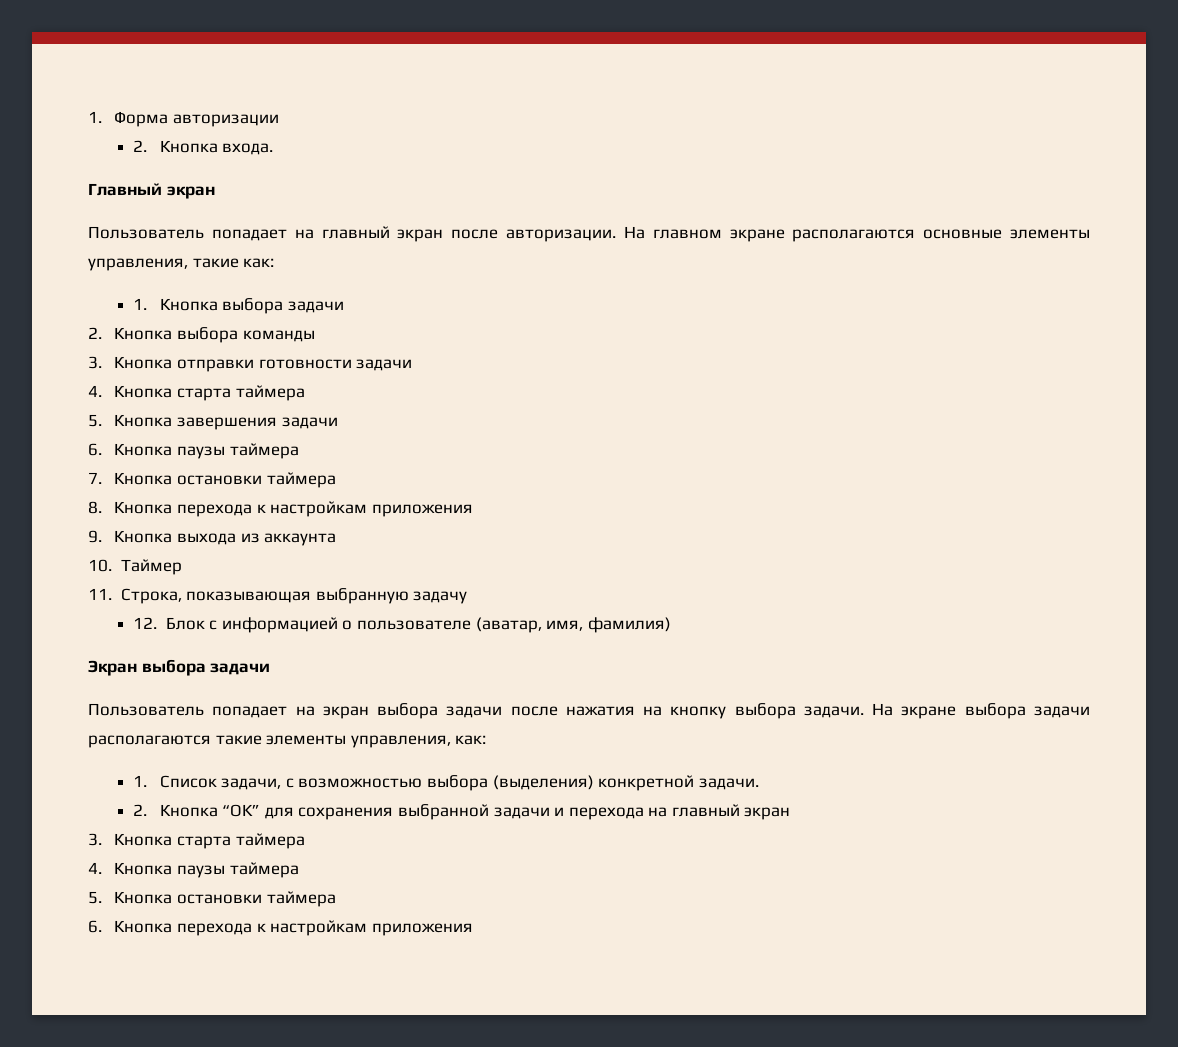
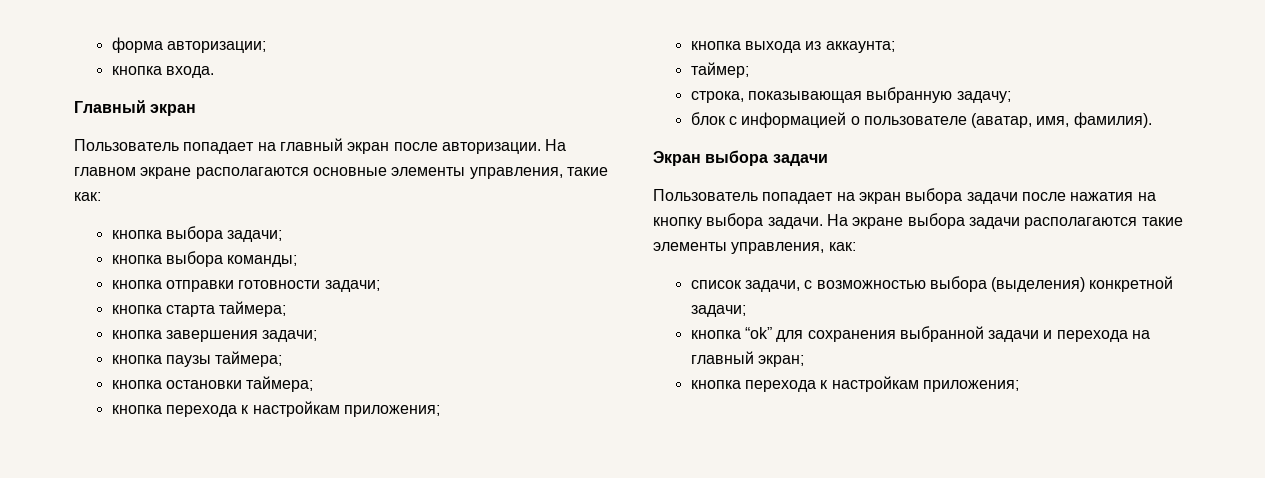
- 1. Форма авторизации
- 2. Кнопка входа.
+ форма авторизации;
+ кнопка входа.
- 1. Кнопка выбора задачи
- 2. Кнопка выбора команды
- 3. Кнопка отправки готовности задачи
- 4. Кнопка старта таймера
- 5. Кнопка завершения задачи
- 6. Кнопка паузы таймера
- 7. Кнопка остановки таймера
- 8. Кнопка перехода к настройкам приложения
- 9. Кнопка выхода из аккаунта
- 10. Таймер
- 11. Строка, показывающая выбранную задачу
- 12. Блок с информацией о пользователе (аватар, имя, фамилия)
+ кнопка выбора задачи;
+ кнопка выбора команды;
+ кнопка отправки готовности задачи;
+ кнопка старта таймера;
+ кнопка завершения задачи;
+ кнопка паузы таймера;
+ кнопка остановки таймера;
+ кнопка перехода к настройкам приложения;
+ кнопка выхода из аккаунта;
+ таймер;
+ строка, показывающая выбранную задачу;
+ блок с информацией о пользователе (аватар, имя, фамилия).
- 1. Список задачи, с возможностью выбора (выделения) конкретной задачи.
- 2. Кнопка “OK” для сохранения выбранной задачи и перехода на главный экран
- 3. Кнопка старта таймера
- 4. Кнопка паузы таймера
- 5. Кнопка остановки таймера
- 6. Кнопка перехода к настройкам приложения
+ список задачи, с возможностью выбора (выделения) конкретной задачи;
+ кнопка “ok” для сохранения выбранной задачи и перехода на главный экран;
+ кнопка перехода к настройкам приложения;

